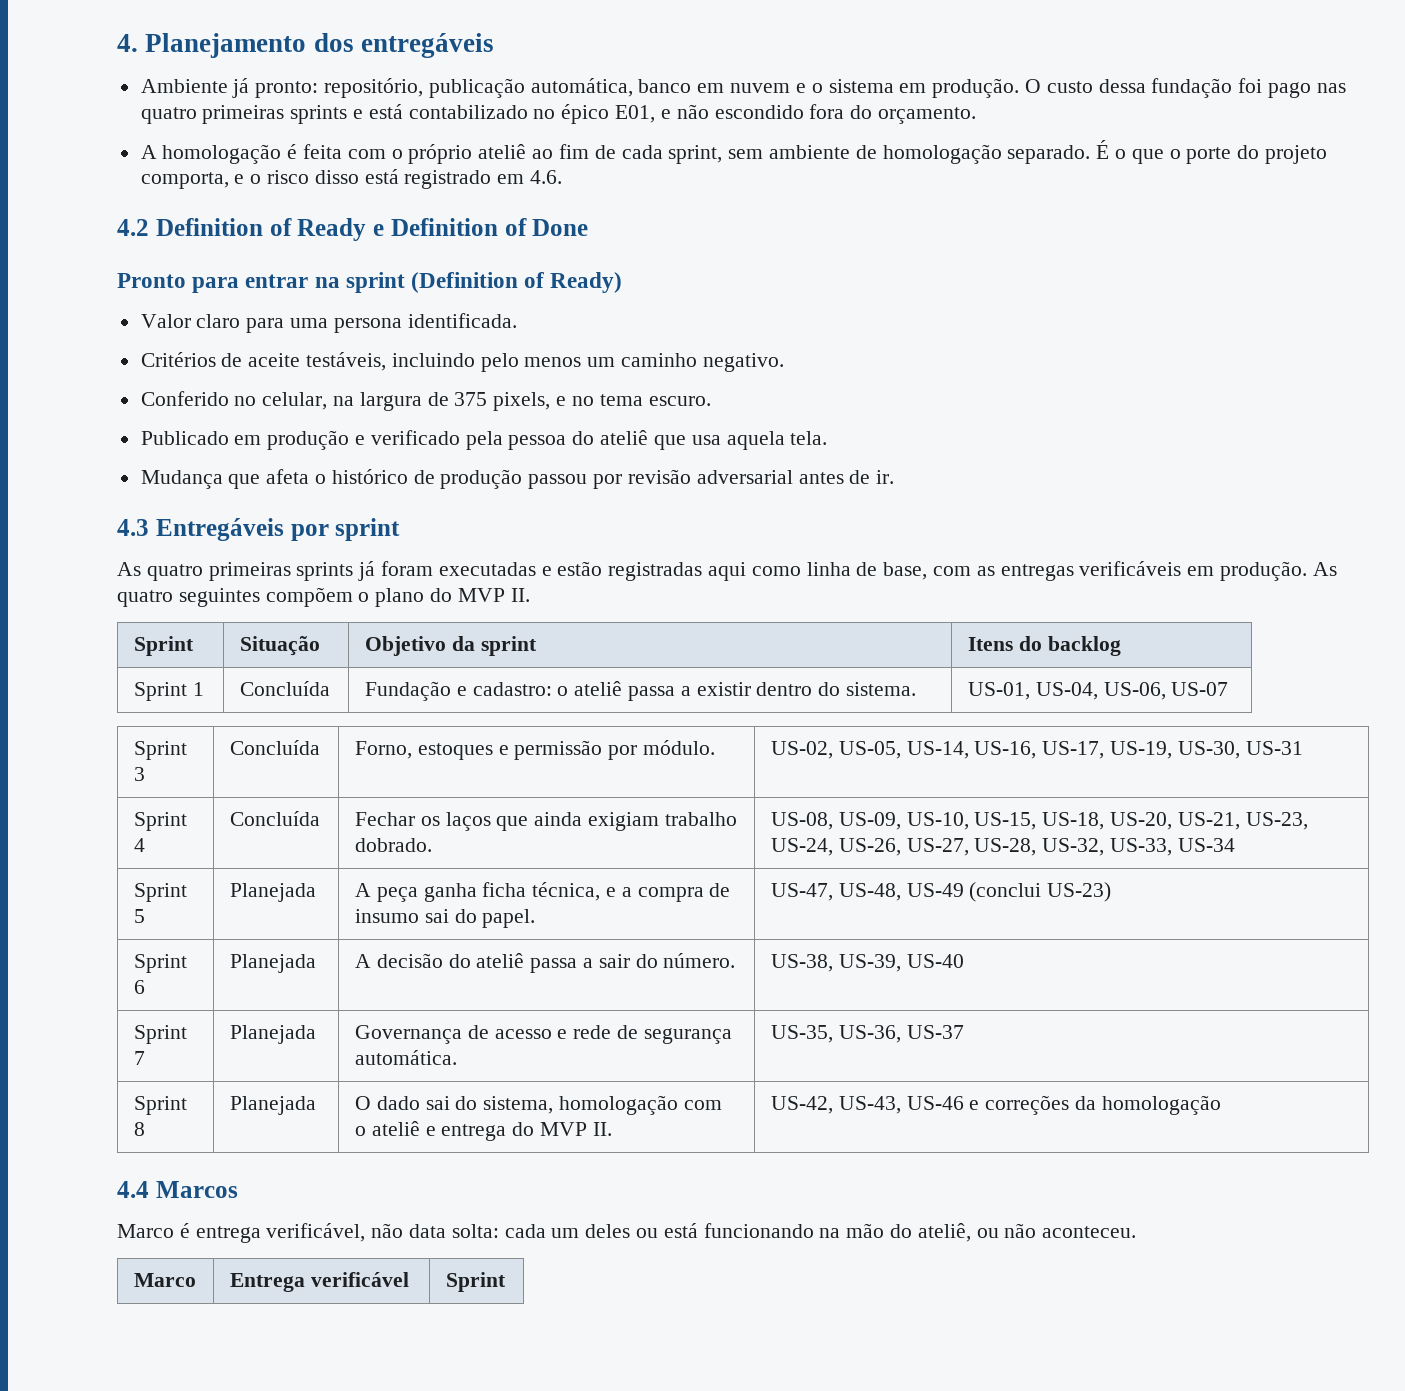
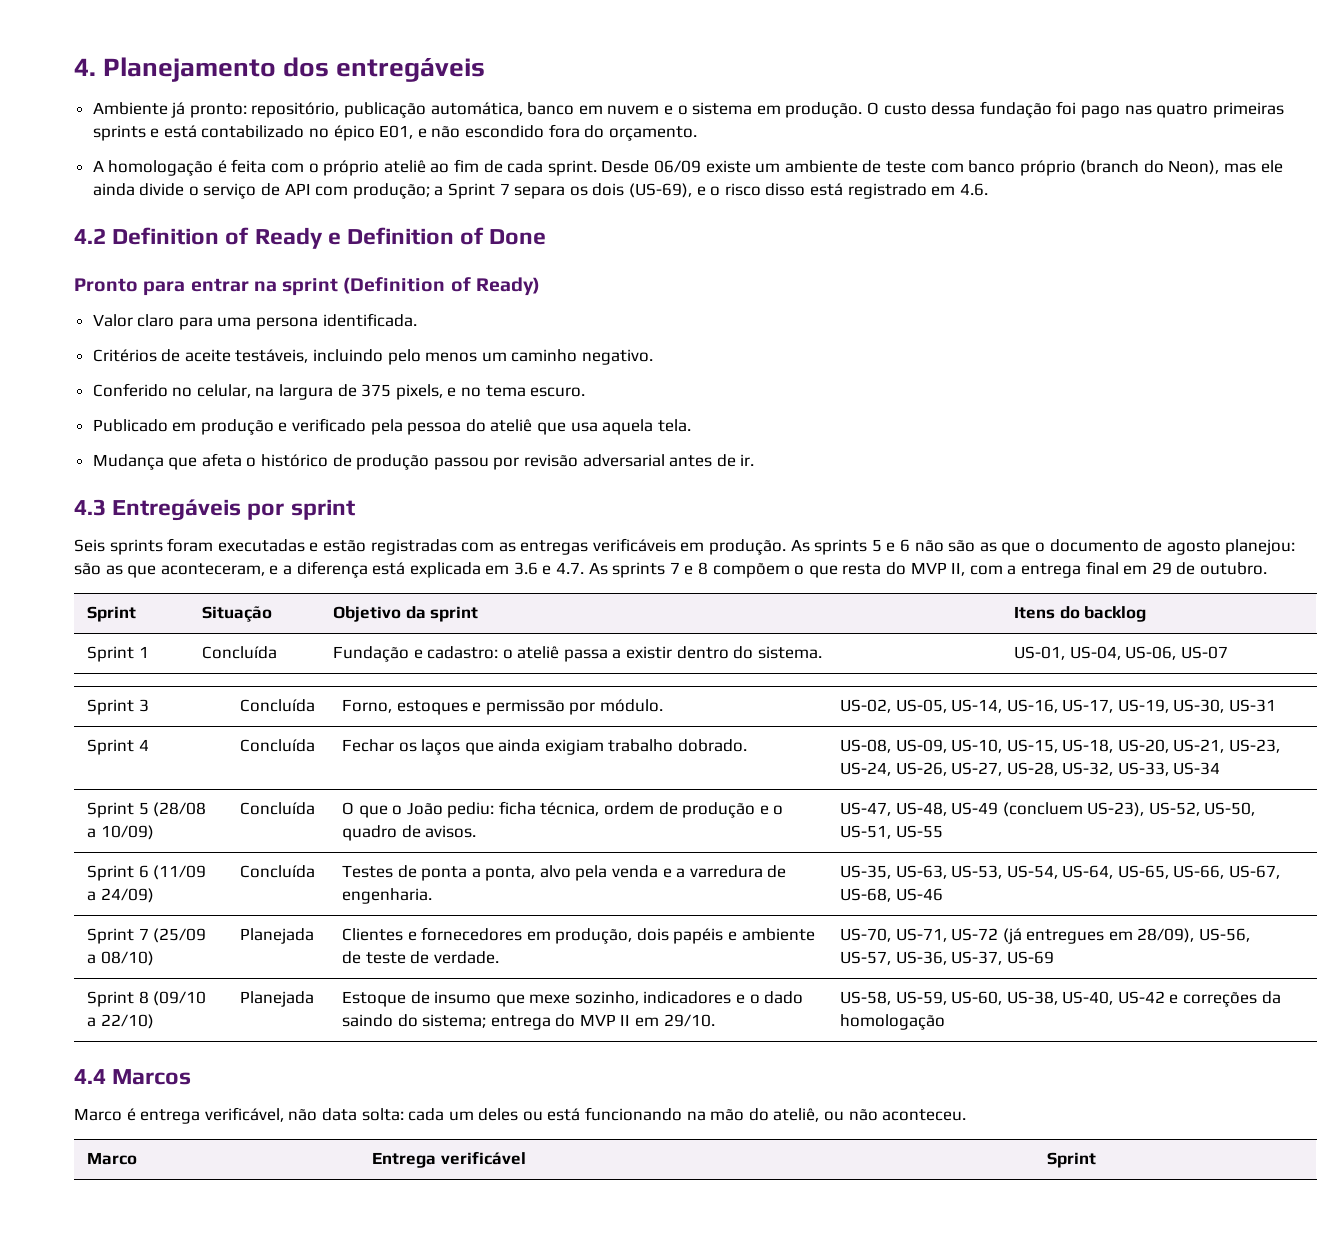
- A homologação é feita com o próprio ateliê ao fim de cada sprint, sem ambiente de homologação separado. É o que o porte do projeto comporta, e o risco disso está registrado em 4.6.
+ A homologação é feita com o próprio ateliê ao fim de cada sprint. Desde 06/09 existe um ambiente de teste com banco próprio (branch do Neon), mas ele ainda divide o serviço de API com produção; a Sprint 7 separa os dois (US-69), e o risco disso está registrado em 4.6.
- As quatro primeiras sprints já foram executadas e estão registradas aqui como linha de base, com as entregas verificáveis em produção.
+ Seis sprints foram executadas e estão registradas com as entregas verificáveis em produção.
- As quatro seguintes compõem o plano do MVP II.
+ As sprints 5 e 6 não são as que o documento de agosto planejou: são as que aconteceram, e a diferença está explicada em 3.6 e 4.7. As sprints 7 e 8 compõem o que resta do MVP II, com a entrega final em 29 de outubro.
- Sprint 5 | Planejada | A peça ganha ficha técnica, e a compra de insumo sai do papel. | US-47, US-48, US-49 (conclui US-23)
- Sprint 6 | Planejada | A decisão do ateliê passa a sair do número. | US-38, US-39, US-40
- Sprint 7 | Planejada | Governança de acesso e rede de segurança automática. | US-35, US-36, US-37
- Sprint 8 | Planejada | O dado sai do sistema, homologação com o ateliê e entrega do MVP II. | US-42, US-43, US-46 e correções da homologação
+ Sprint 5 (28/08 a 10/09) | Concluída | O que o João pediu: ficha técnica, ordem de produção e o quadro de avisos. | US-47, US-48, US-49 (concluem US-23), US-52, US-50, US-51, US-55
+ Sprint 6 (11/09 a 24/09) | Concluída | Testes de ponta a ponta, alvo pela venda e a varredura de engenharia. | US-35, US-63, US-53, US-54, US-64, US-65, US-66, US-67, US-68, US-46
+ Sprint 7 (25/09 a 08/10) | Planejada | Clientes e fornecedores em produção, dois papéis e ambiente de teste de verdade. | US-70, US-71, US-72 (já entregues em 28/09), US-56, US-57, US-36, US-37, US-69
+ Sprint 8 (09/10 a 22/10) | Planejada | Estoque de insumo que mexe sozinho, indicadores e o dado saindo do sistema; entrega do MVP II em 29/10. | US-58, US-59, US-60, US-38, US-40, US-42 e correções da homologação

